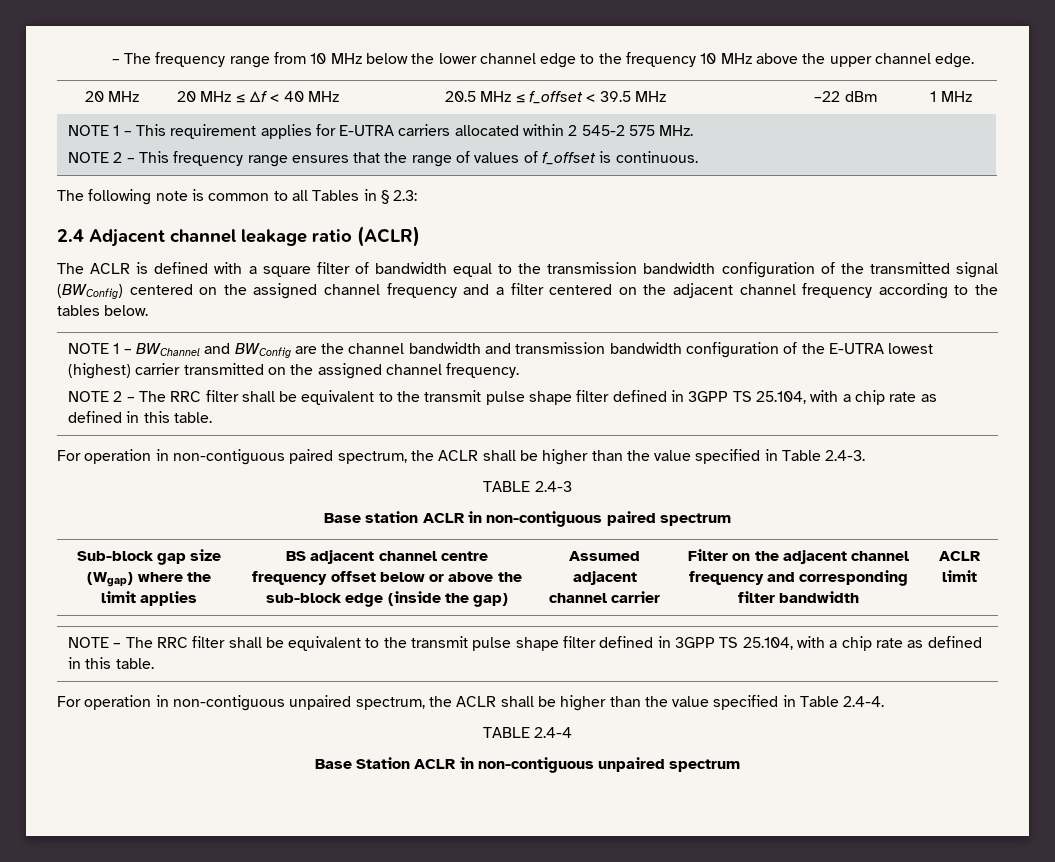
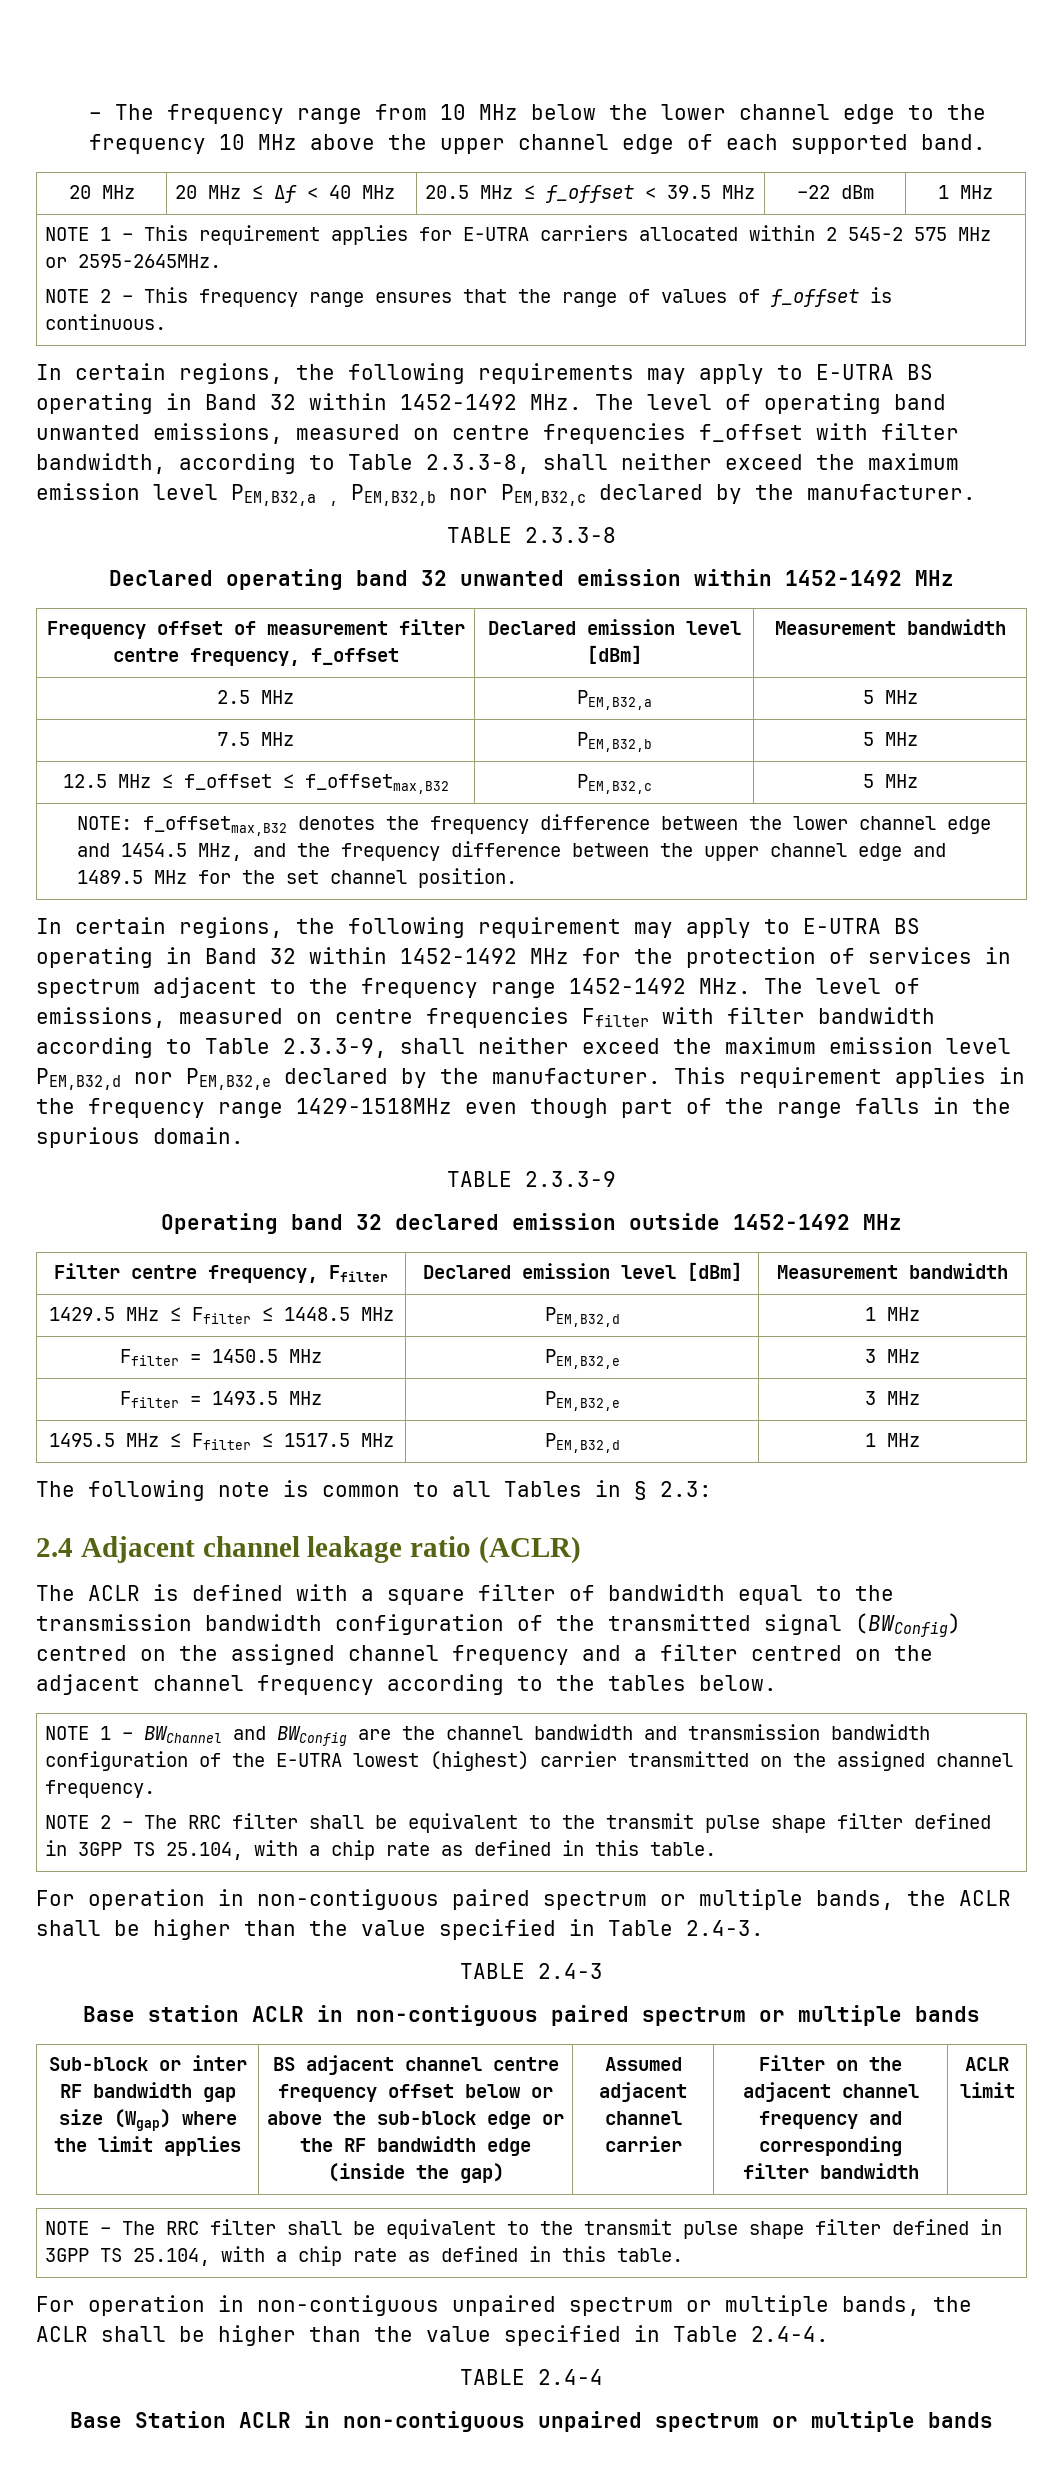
- – The frequency range from 10 MHz below the lower channel edge to the frequency 10 MHz above the upper channel edge.
+ – The frequency range from 10 MHz below the lower channel edge to the frequency 10 MHz above the upper channel edge of each supported band.
- NOTE 1 – This requirement applies for E-UTRA carriers allocated within 2 545-2 575 MHz.
+ NOTE 1 – This requirement applies for E-UTRA carriers allocated within 2 545-2 575 MHz or 2595-2645MHz.
+ In certain regions, the following requirements may apply to E-UTRA BS operating in Band 32 within 1452-1492 MHz. The level of operating band unwanted emissions, measured on centre frequencies f_offset with filter bandwidth, according to Table 2.3.3-8, shall neither exceed the maximum emission level PEM,B32,a , PEM,B32,b nor PEM,B32,c declared by the manufacturer.
+ TABLE 2.3.3-8
+ Declared operating band 32 unwanted emission within 1452-1492 MHz
+ Frequency offset of measurement filter centre frequency, f_offset | Declared emission level [dBm] | Measurement bandwidth
+ 2.5 MHz | PEM,B32,a | 5 MHz
+ 7.5 MHz | PEM,B32,b | 5 MHz
+ 12.5 MHz ≤ f_offset ≤ f_offsetmax,B32 | PEM,B32,c | 5 MHz
+ NOTE: f_offsetmax,B32 denotes the frequency difference between the lower channel edge and 1454.5 MHz, and the frequency difference between the upper channel edge and 1489.5 MHz for the set channel position.
+ In certain regions, the following requirement may apply to E-UTRA BS operating in Band 32 within 1452-1492 MHz for the protection of services in spectrum adjacent to the frequency range 1452-1492 MHz. The level of emissions, measured on centre frequencies Ffilter with filter bandwidth according to Table 2.3.3-9, shall neither exceed the maximum emission level PEM,B32,d nor PEM,B32,e declared by the manufacturer. This requirement applies in the frequency range 1429-1518MHz even though part of the range falls in the spurious domain.
+ TABLE 2.3.3-9
+ Operating band 32 declared emission outside 1452-1492 MHz
+ Filter centre frequency, Ffilter | Declared emission level [dBm] | Measurement bandwidth
+ 1429.5 MHz ≤ Ffilter ≤ 1448.5 MHz | PEM,B32,d | 1 MHz
+ Ffilter = 1450.5 MHz | PEM,B32,e | 3 MHz
+ Ffilter = 1493.5 MHz | PEM,B32,e | 3 MHz
+ 1495.5 MHz ≤ Ffilter ≤ 1517.5 MHz | PEM,B32,d | 1 MHz
- The ACLR is defined with a square filter of bandwidth equal to the transmission bandwidth configuration of the transmitted signal (BWConfig) centered on the assigned channel frequency and a filter centered on the adjacent channel frequency according to the tables below.
+ The ACLR is defined with a square filter of bandwidth equal to the transmission bandwidth configuration of the transmitted signal (BWConfig) centred on the assigned channel frequency and a filter centred on the adjacent channel frequency according to the tables below.
- For operation in non-contiguous paired spectrum, the ACLR shall be higher than the value specified in Table 2.4-3.
+ For operation in non-contiguous paired spectrum or multiple bands, the ACLR shall be higher than the value specified in Table 2.4-3.
- Base station ACLR in non-contiguous paired spectrum
- Sub-block gap size (Wgap) where the limit applies | BS adjacent channel centre frequency offset below or above the sub-block edge (inside the gap) | Assumed adjacent channel carrier | Filter on the adjacent channel frequency and corresponding filter bandwidth | ACLR limit
+ Base station ACLR in non-contiguous paired spectrum or multiple bands
+ Sub-block or inter RF bandwidth gap size (Wgap) where the limit applies | BS adjacent channel centre frequency offset below or above the sub-block edge or the RF bandwidth edge (inside the gap) | Assumed adjacent channel carrier | Filter on the adjacent channel frequency and corresponding filter bandwidth | ACLR limit
- For operation in non-contiguous unpaired spectrum, the ACLR shall be higher than the value specified in Table 2.4-4.
+ For operation in non-contiguous unpaired spectrum or multiple bands, the ACLR shall be higher than the value specified in Table 2.4-4.
- Base Station ACLR in non-contiguous unpaired spectrum
+ Base Station ACLR in non-contiguous unpaired spectrum or multiple bands

